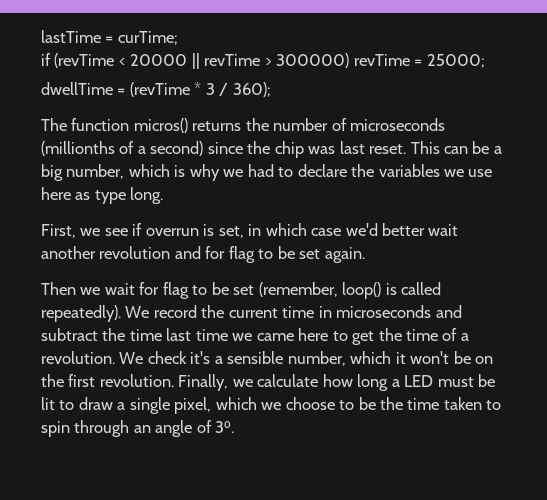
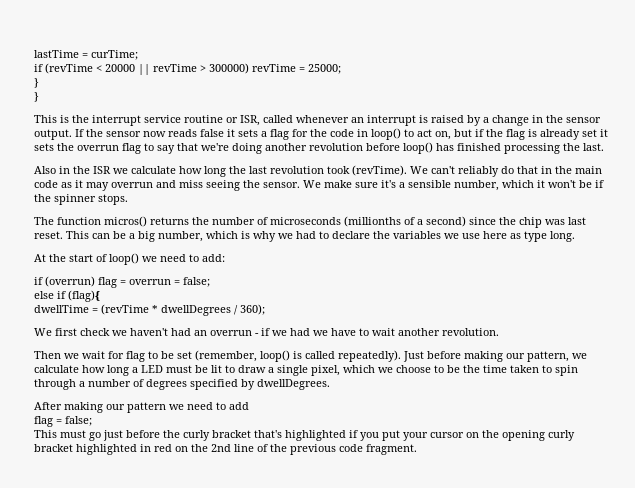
  if (revTime < 20000 || revTime > 300000) revTime = 25000;
- dwellTime = (revTime * 3 / 360);
+ }
+ }
+ This is the interrupt service routine or ISR, called whenever an interrupt is raised by a change in the sensor output. If the sensor now reads false it sets a flag for the code in loop() to act on, but if the flag is already set it sets the overrun flag to say that we're doing another revolution before loop() has finished processing the last.
+ Also in the ISR we calculate how long the last revolution took (revTime). We can't reliably do that in the main code as it may overrun and miss seeing the sensor. We make sure it's a sensible number, which it won't be if the spinner stops.
- First, we see if overrun is set, in which case we'd better wait another revolution and for flag to be set again.
+ At the start of loop() we need to add:
+ if (overrun) flag = overrun = false;
+ else if (flag){
+ dwellTime = (revTime * dwellDegrees / 360);
+ We first check we haven't had an overrun - if we had we have to wait another revolution.
- We record the current time in microseconds and subtract the time last time we came here to get the time of a revolution. We check it's a sensible number, which it won't be on the first revolution. Finally, we calculate how long a LED must be lit to draw a single pixel, which we choose to be the time taken to spin through an angle of 3⁰.
+ Just before making our pattern, we calculate how long a LED must be lit to draw a single pixel, which we choose to be the time taken to spin through a number of degrees specified by dwellDegrees.
+ After making our pattern we need to add
+ flag = false;
+ This must go just before the curly bracket that's highlighted if you put your cursor on the opening curly bracket highlighted in red on the 2nd line of the previous code fragment.

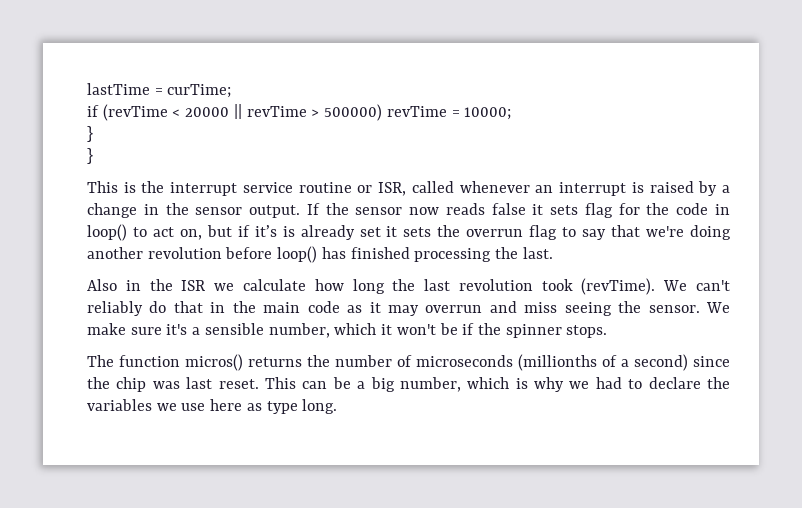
- if (revTime < 20000 || revTime > 300000) revTime = 25000;
+ if (revTime < 20000 || revTime > 500000) revTime = 10000;
- If the sensor now reads false it sets a flag for the code in loop() to act on, but if the flag is already set it sets the overrun flag to say that we're doing another revolution before loop() has finished processing the last.
+ If the sensor now reads false it sets flag for the code in loop() to act on, but if it’s is already set it sets the overrun flag to say that we're doing another revolution before loop() has finished processing the last.
- At the start of loop() we need to add:
- if (overrun) flag = overrun = false;
- else if (flag){
- dwellTime = (revTime * dwellDegrees / 360);
- We first check we haven't had an overrun - if we had we have to wait another revolution.
- Then we wait for flag to be set (remember, loop() is called repeatedly). Just before making our pattern, we calculate how long a LED must be lit to draw a single pixel, which we choose to be the time taken to spin through a number of degrees specified by dwellDegrees.
- After making our pattern we need to add
- flag = false;
- This must go just before the curly bracket that's highlighted if you put your cursor on the opening curly bracket highlighted in red on the 2nd line of the previous code fragment.

